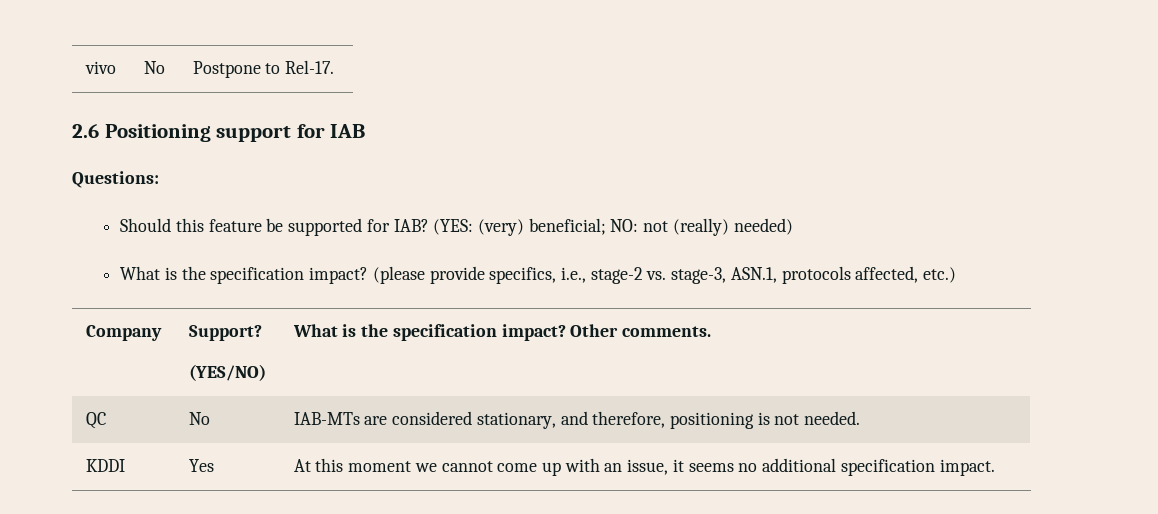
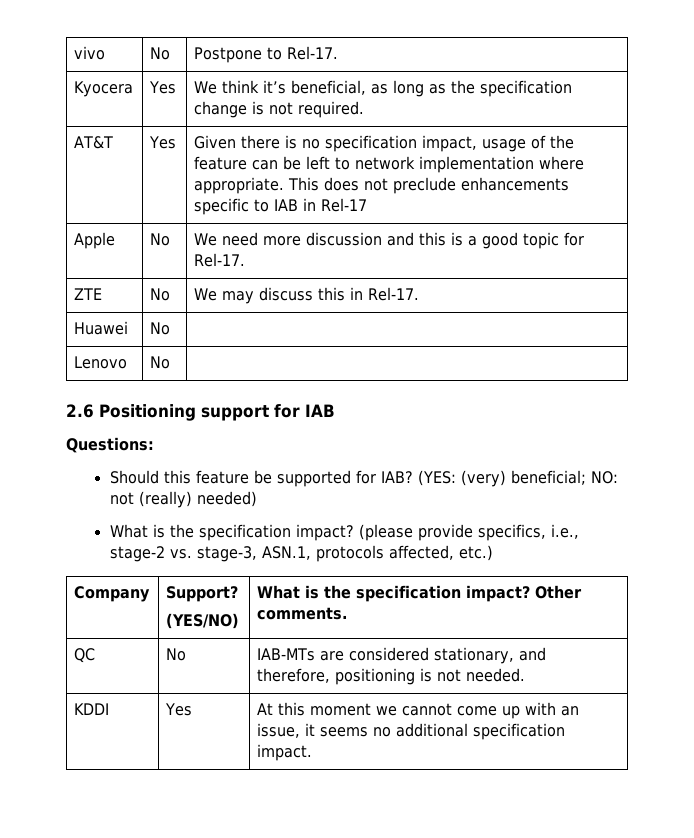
+ Kyocera | Yes | We think it’s beneficial, as long as the specification change is not required.
+ AT&T | Yes | Given there is no specification impact, usage of the feature can be left to network implementation where appropriate. This does not preclude enhancements specific to IAB in Rel-17
+ Apple | No | We need more discussion and this is a good topic for Rel-17.
+ ZTE | No | We may discuss this in Rel-17.
+ Huawei | No |
+ Lenovo | No |

